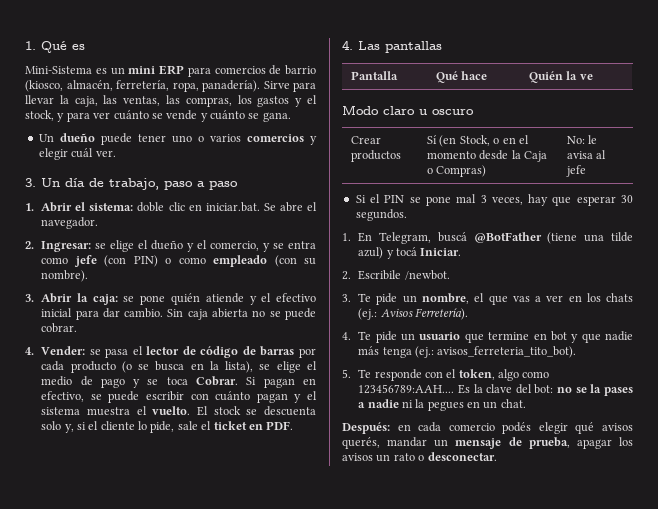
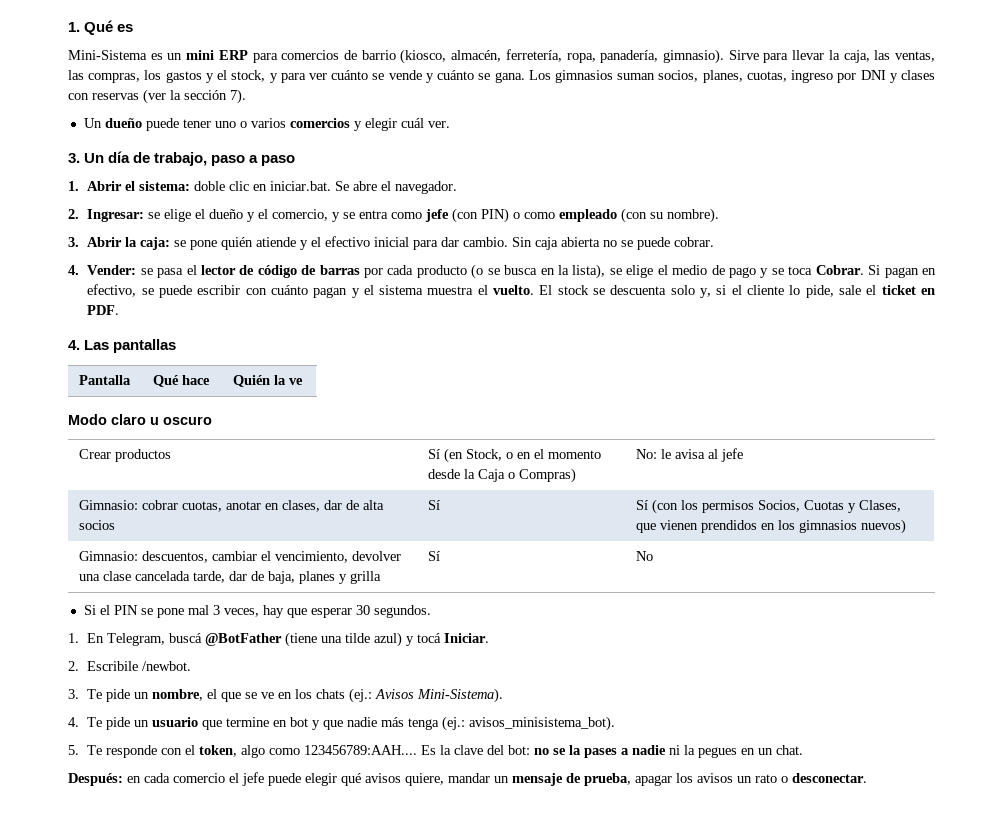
- Mini-Sistema es un mini ERP para comercios de barrio (kiosco, almacén, ferretería, ropa, panadería).
+ Mini-Sistema es un mini ERP para comercios de barrio (kiosco, almacén, ferretería, ropa, panadería, gimnasio).
+ Los gimnasios suman socios, planes, cuotas, ingreso por DNI y clases con reservas (ver la sección 7).
+ Gimnasio: cobrar cuotas, anotar en clases, dar de alta socios | Sí | Sí (con los permisos Socios, Cuotas y Clases, que vienen prendidos en los gimnasios nuevos)
+ Gimnasio: descuentos, cambiar el vencimiento, devolver una clase cancelada tarde, dar de baja, planes y grilla | Sí | No
- 3. Te pide un nombre, el que vas a ver en los chats (ej.: Avisos Ferretería).
+ 3. Te pide un nombre, el que se ve en los chats (ej.: Avisos Mini-Sistema).
- 4. Te pide un usuario que termine en bot y que nadie más tenga (ej.: avisos_ferreteria_tito_bot).
+ 4. Te pide un usuario que termine en bot y que nadie más tenga (ej.: avisos_minisistema_bot).
- Después: en cada comercio podés elegir qué avisos querés, mandar un mensaje de prueba, apagar los avisos un rato o desconectar.
+ Después: en cada comercio el jefe puede elegir qué avisos quiere, mandar un mensaje de prueba, apagar los avisos un rato o desconectar.

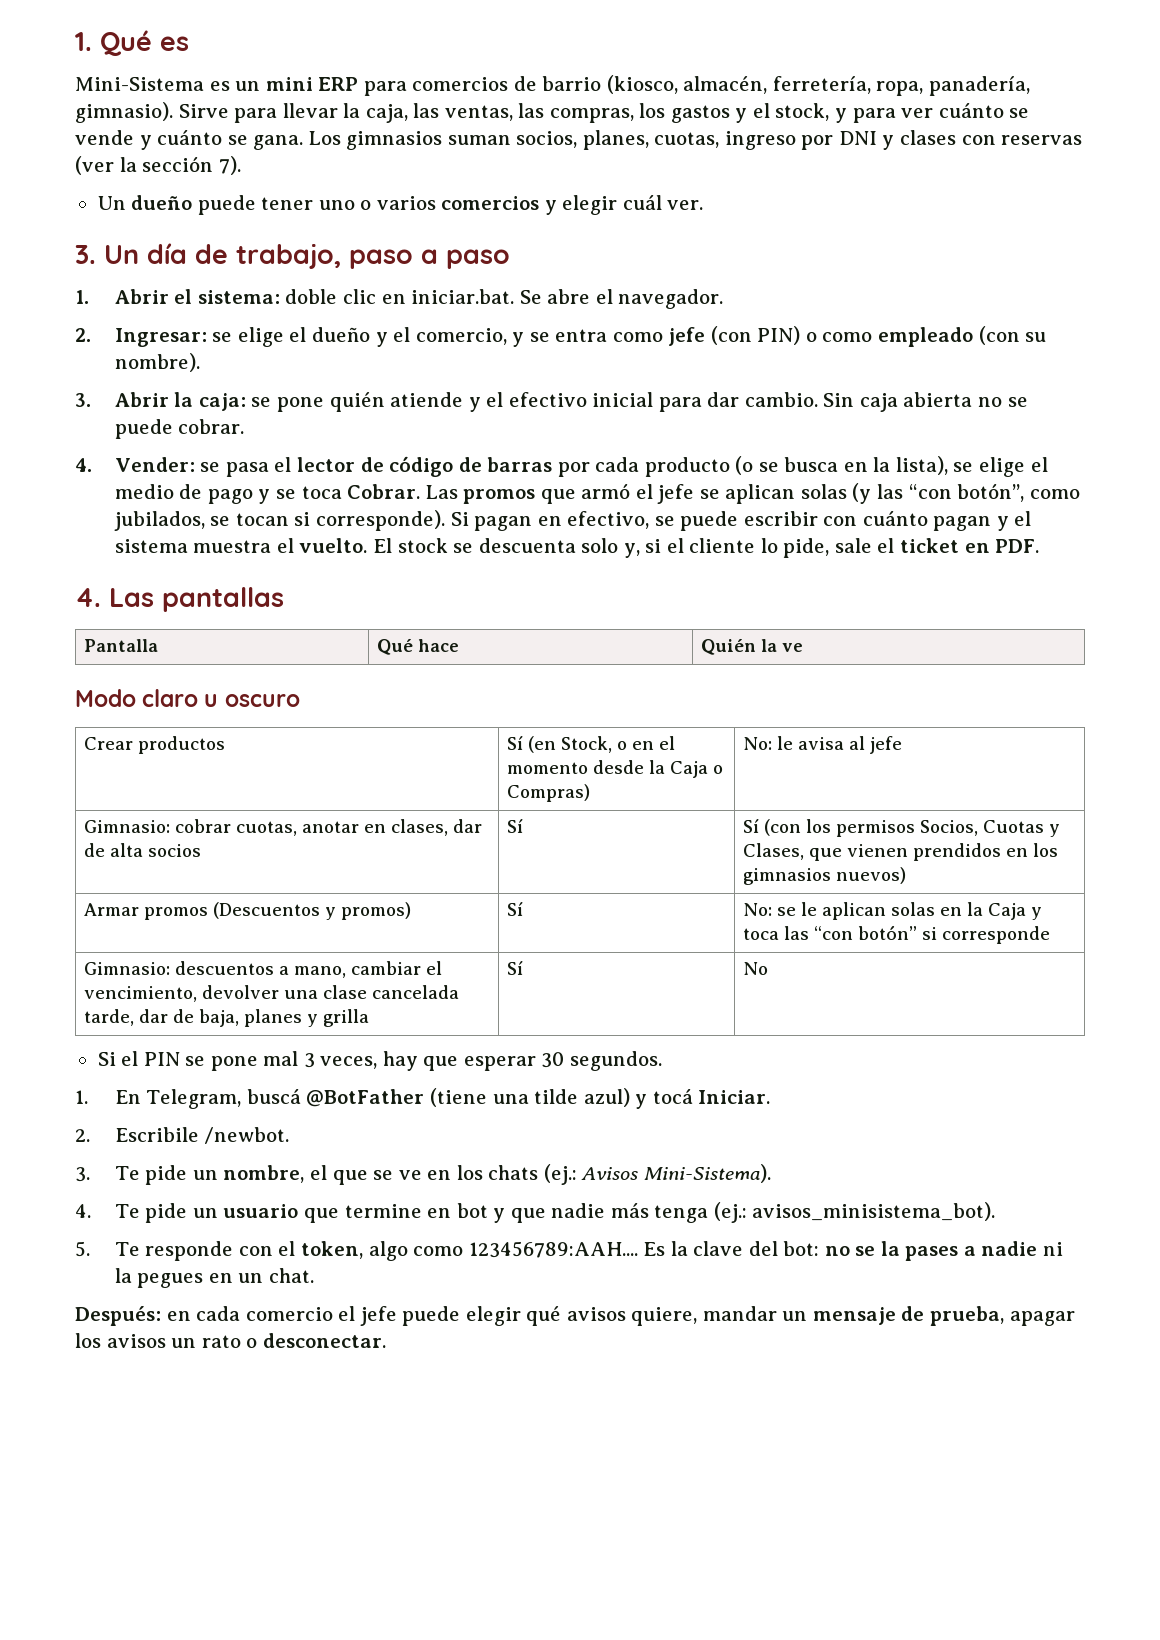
+ Las promos que armó el jefe se aplican solas (y las “con botón”, como jubilados, se tocan si corresponde).
- Gimnasio: descuentos, cambiar el vencimiento, devolver una clase cancelada tarde, dar de baja, planes y grilla | Sí | No
+ Armar promos (Descuentos y promos) | Sí | No: se le aplican solas en la Caja y toca las “con botón” si corresponde
+ Gimnasio: descuentos a mano, cambiar el vencimiento, devolver una clase cancelada tarde, dar de baja, planes y grilla | Sí | No

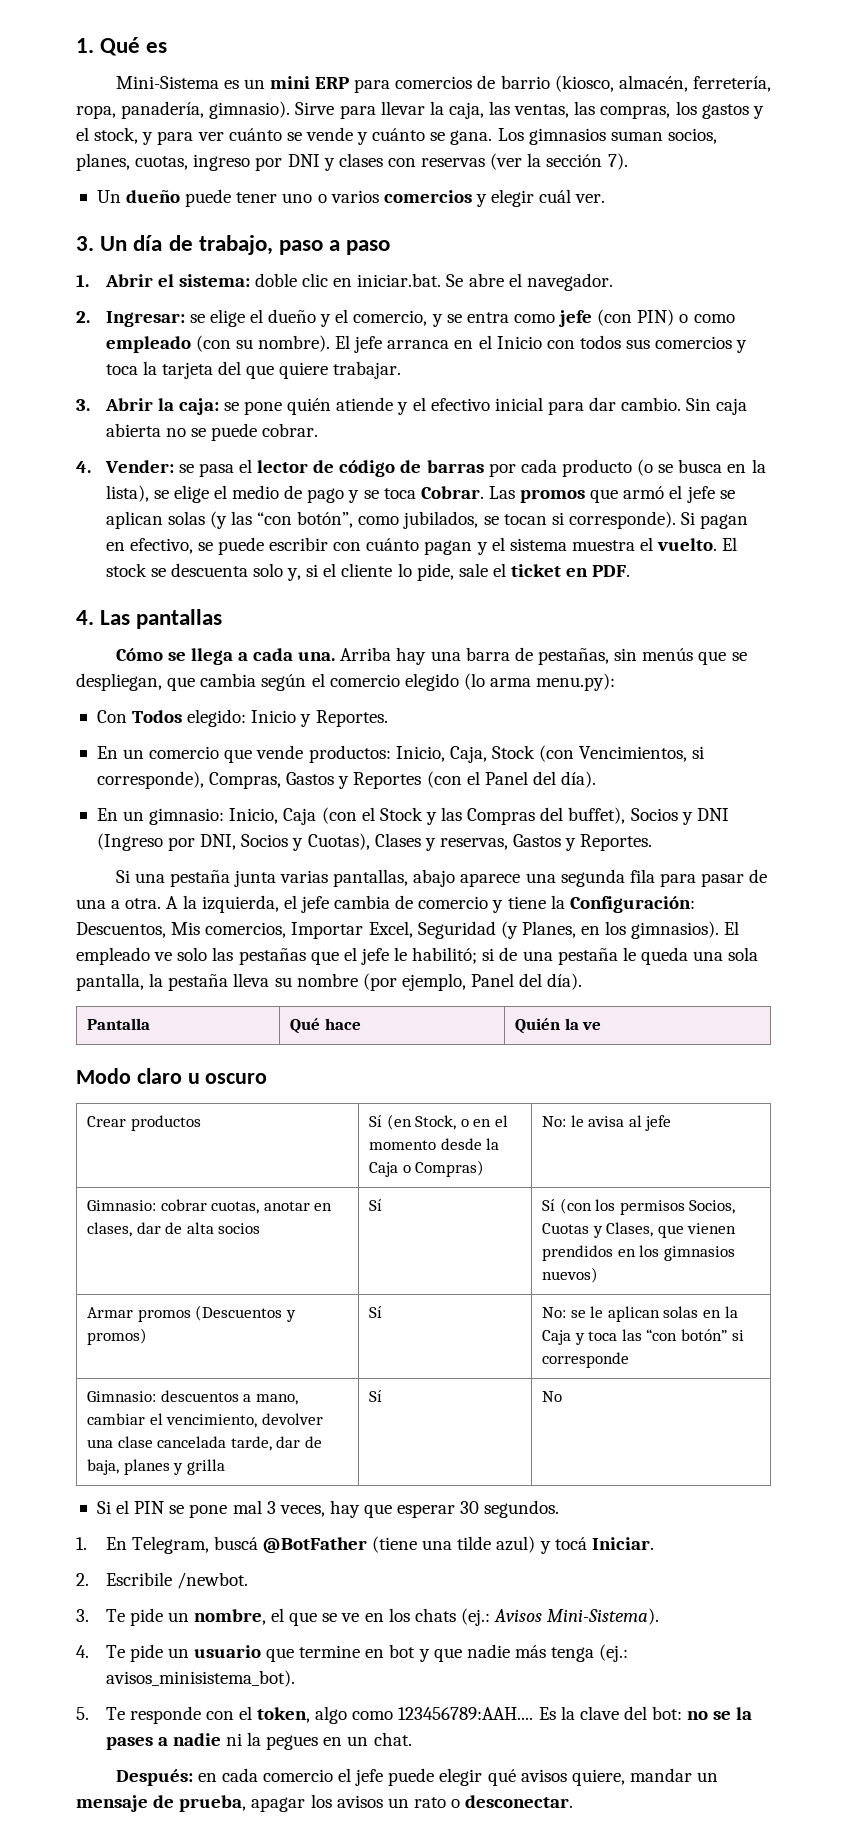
+ El jefe arranca en el Inicio con todos sus comercios y toca la tarjeta del que quiere trabajar.
+ Cómo se llega a cada una. Arriba hay una barra de pestañas, sin menús que se despliegan, que cambia según el comercio elegido (lo arma menu.py):
+ Con Todos elegido: Inicio y Reportes.
+ En un comercio que vende productos: Inicio, Caja, Stock (con Vencimientos, si corresponde), Compras, Gastos y Reportes (con el Panel del día).
+ En un gimnasio: Inicio, Caja (con el Stock y las Compras del buffet), Socios y DNI (Ingreso por DNI, Socios y Cuotas), Clases y reservas, Gastos y Reportes.
+ Si una pestaña junta varias pantallas, abajo aparece una segunda fila para pasar de una a otra. A la izquierda, el jefe cambia de comercio y tiene la Configuración: Descuentos, Mis comercios, Importar Excel, Seguridad (y Planes, en los gimnasios). El empleado ve solo las pestañas que el jefe le habilitó; si de una pestaña le queda una sola pantalla, la pestaña lleva su nombre (por ejemplo, Panel del día).

